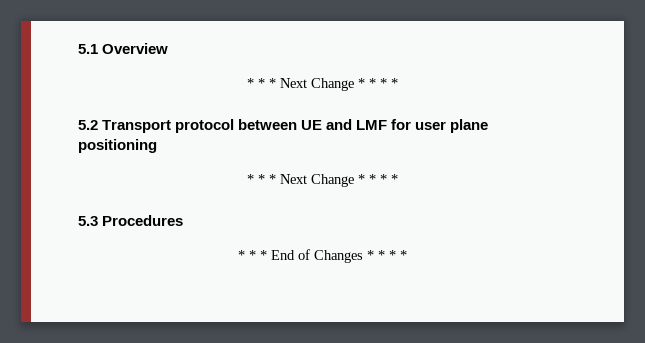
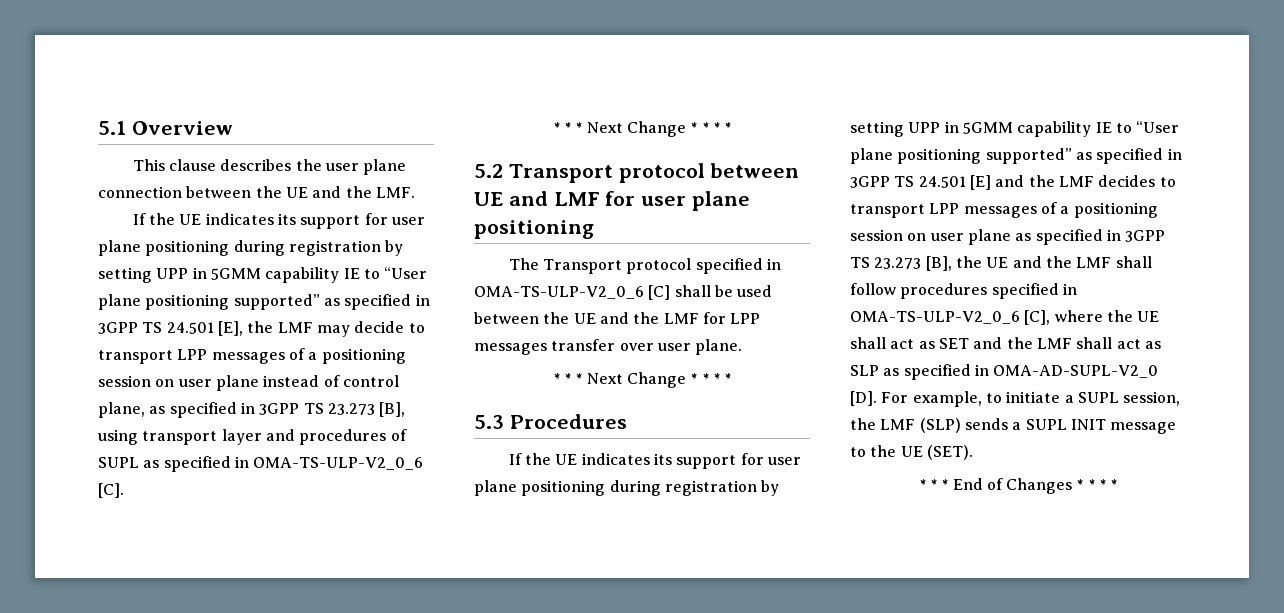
+ This clause describes the user plane connection between the UE and the LMF.
+ If the UE indicates its support for user plane positioning during registration by setting UPP in 5GMM capability IE to “User plane positioning supported” as specified in 3GPP TS 24.501 [E], the LMF may decide to transport LPP messages of a positioning session on user plane instead of control plane, as specified in 3GPP TS 23.273 [B], using transport layer and procedures of SUPL as specified in OMA-TS-ULP-V2_0_6 [C].
+ The Transport protocol specified in OMA-TS-ULP-V2_0_6 [C] shall be used between the UE and the LMF for LPP messages transfer over user plane.
+ If the UE indicates its support for user plane positioning during registration by setting UPP in 5GMM capability IE to “User plane positioning supported” as specified in 3GPP TS 24.501 [E] and the LMF decides to transport LPP messages of a positioning session on user plane as specified in 3GPP TS 23.273 [B], the UE and the LMF shall follow procedures specified in OMA-TS-ULP-V2_0_6 [C], where the UE shall act as SET and the LMF shall act as SLP as specified in OMA-AD-SUPL-V2_0 [D]. For example, to initiate a SUPL session, the LMF (SLP) sends a SUPL INIT message to the UE (SET).

